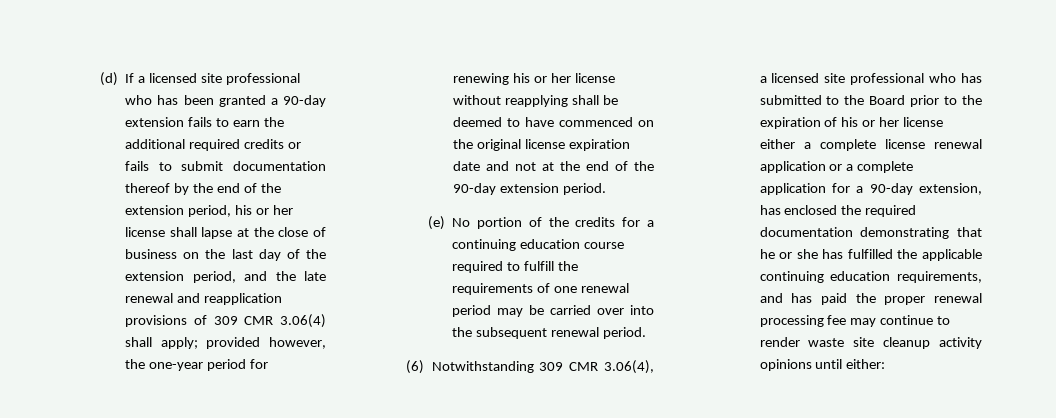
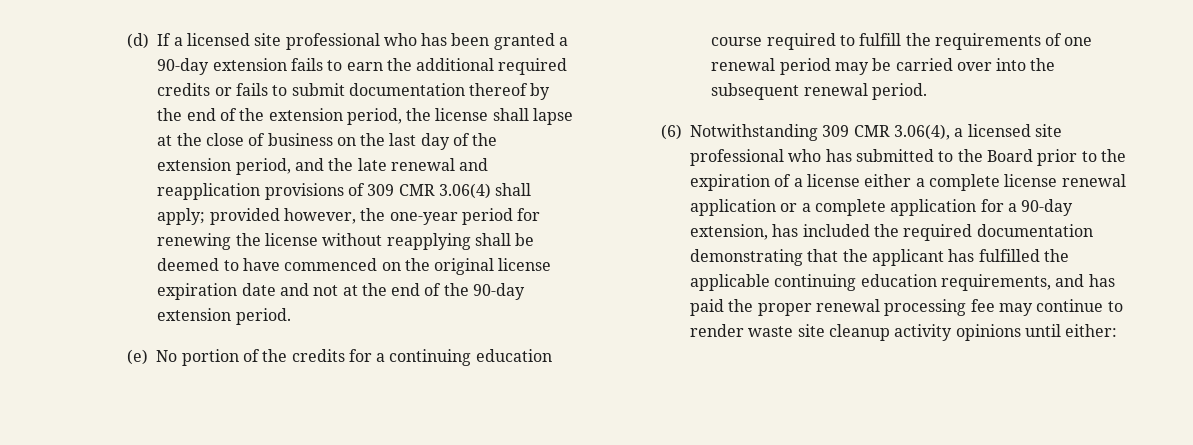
- (d) If a licensed site professional who has been granted a 90-day extension fails to earn the additional required credits or fails to submit documentation thereof by the end of the extension period, his or her license shall lapse at the close of business on the last day of the extension period, and the late renewal and reapplication provisions of 309 CMR 3.06(4) shall apply;
+ (d) If a licensed site professional who has been granted a 90-day extension fails to earn the additional required credits or fails to submit documentation thereof by the end of the extension period, the license shall lapse at the close of business on the last day of the extension period, and the late renewal and reapplication provisions of 309 CMR 3.06(4) shall apply;
- provided however, the one-year period for renewing his or her license without reapplying shall be deemed to have commenced on the original license expiration date and not at the end of the 90-day extension period.
+ provided however, the one-year period for renewing the license without reapplying shall be deemed to have commenced on the original license expiration date and not at the end of the 90-day extension period.
- (6) Notwithstanding 309 CMR 3.06(4), a licensed site professional who has submitted to the Board prior to the expiration of his or her license either a complete license renewal application or a complete application for a 90-day extension, has enclosed the required documentation demonstrating that he or she has fulfilled the applicable continuing education requirements, and has paid the proper renewal processing fee may continue to render waste site cleanup activity opinions until either:
+ (6) Notwithstanding 309 CMR 3.06(4), a licensed site professional who has submitted to the Board prior to the expiration of a license either a complete license renewal application or a complete application for a 90-day extension, has included the required documentation demonstrating that the applicant has fulfilled the applicable continuing education requirements, and has paid the proper renewal processing fee may continue to render waste site cleanup activity opinions until either:

